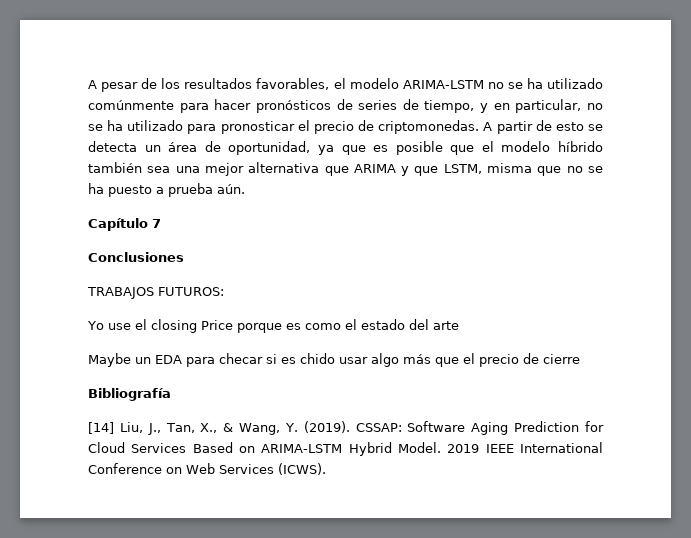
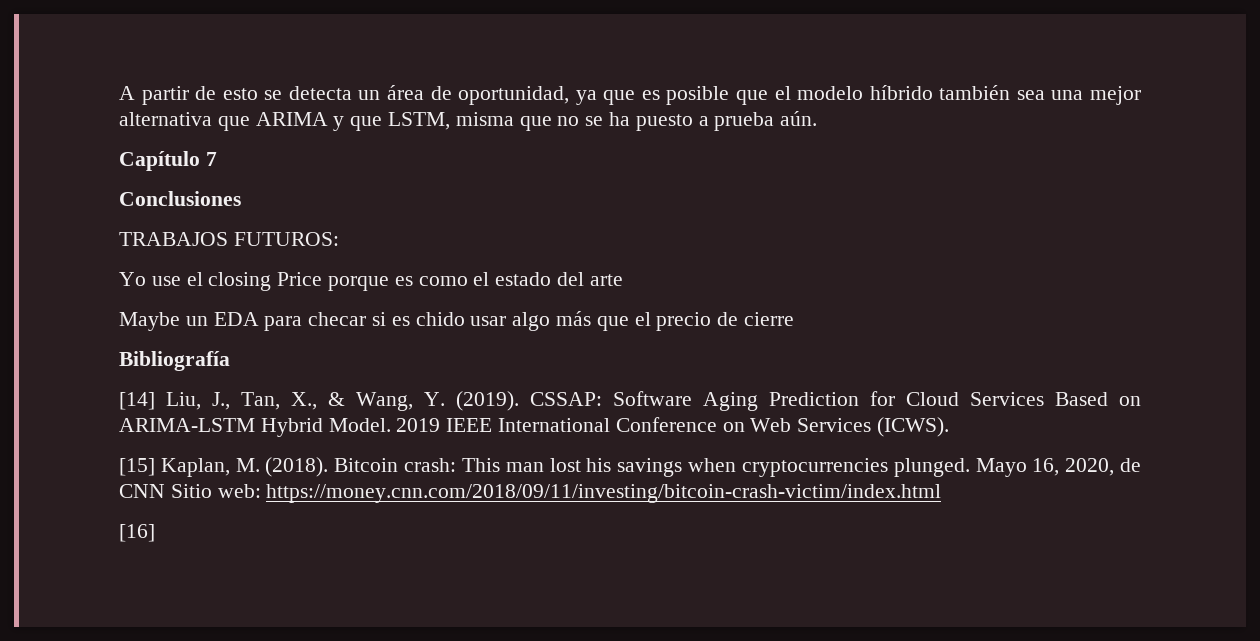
- A pesar de los resultados favorables, el modelo ARIMA-LSTM no se ha utilizado comúnmente para hacer pronósticos de series de tiempo, y en particular, no se ha utilizado para pronosticar el precio de criptomonedas. A partir de esto se detecta un área de oportunidad, ya que es posible que el modelo híbrido también sea una mejor alternativa que ARIMA y que LSTM, misma que no se ha puesto a prueba aún.
+ A partir de esto se detecta un área de oportunidad, ya que es posible que el modelo híbrido también sea una mejor alternativa que ARIMA y que LSTM, misma que no se ha puesto a prueba aún.
+ [15] Kaplan, M. (2018). Bitcoin crash: This man lost his savings when cryptocurrencies plunged. Mayo 16, 2020, de CNN Sitio web: https://money.cnn.com/2018/09/11/investing/bitcoin-crash-victim/index.html
+ [16]

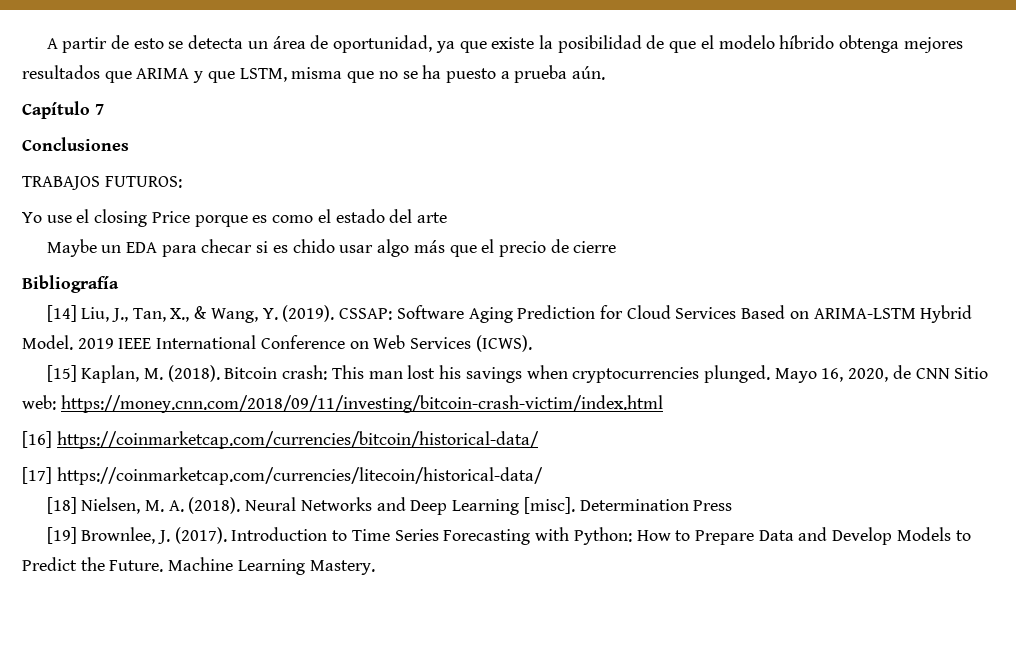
- A partir de esto se detecta un área de oportunidad, ya que es posible que el modelo híbrido también sea una mejor alternativa que ARIMA y que LSTM, misma que no se ha puesto a prueba aún.
+ A partir de esto se detecta un área de oportunidad, ya que existe la posibilidad de que el modelo híbrido obtenga mejores resultados que ARIMA y que LSTM, misma que no se ha puesto a prueba aún.
- [16]
+ [16] https://coinmarketcap.com/currencies/bitcoin/historical-data/
+ [17] https://coinmarketcap.com/currencies/litecoin/historical-data/
+ [18] Nielsen, M. A. (2018). Neural Networks and Deep Learning [misc]. Determination Press
+ [19] Brownlee, J. (2017). Introduction to Time Series Forecasting with Python: How to Prepare Data and Develop Models to Predict the Future. Machine Learning Mastery.

